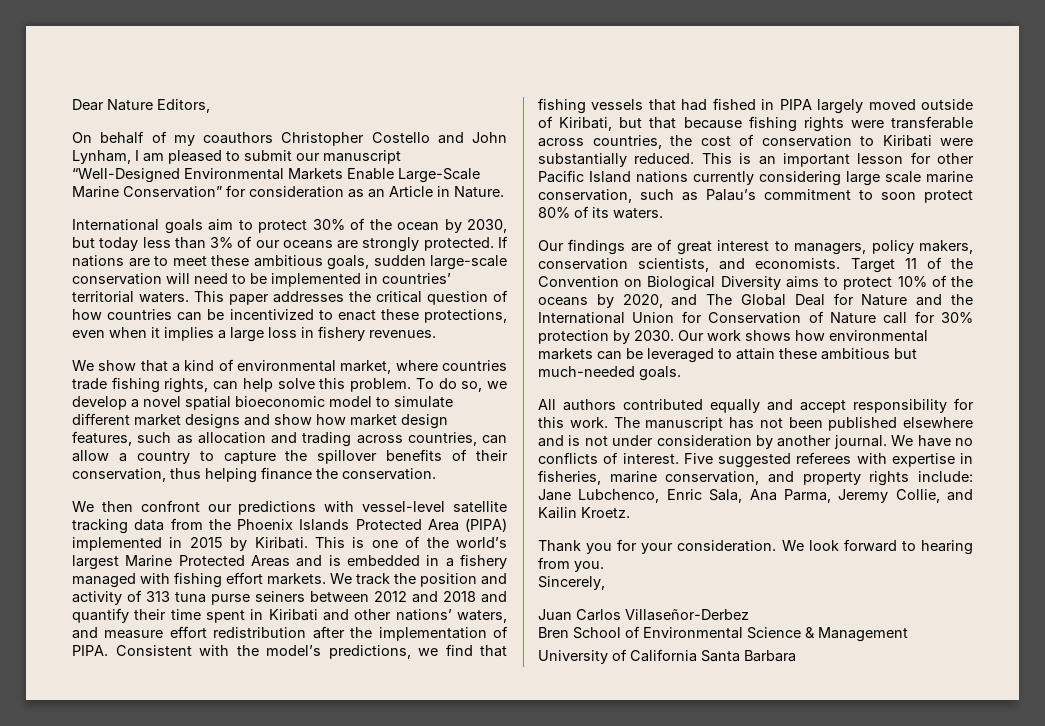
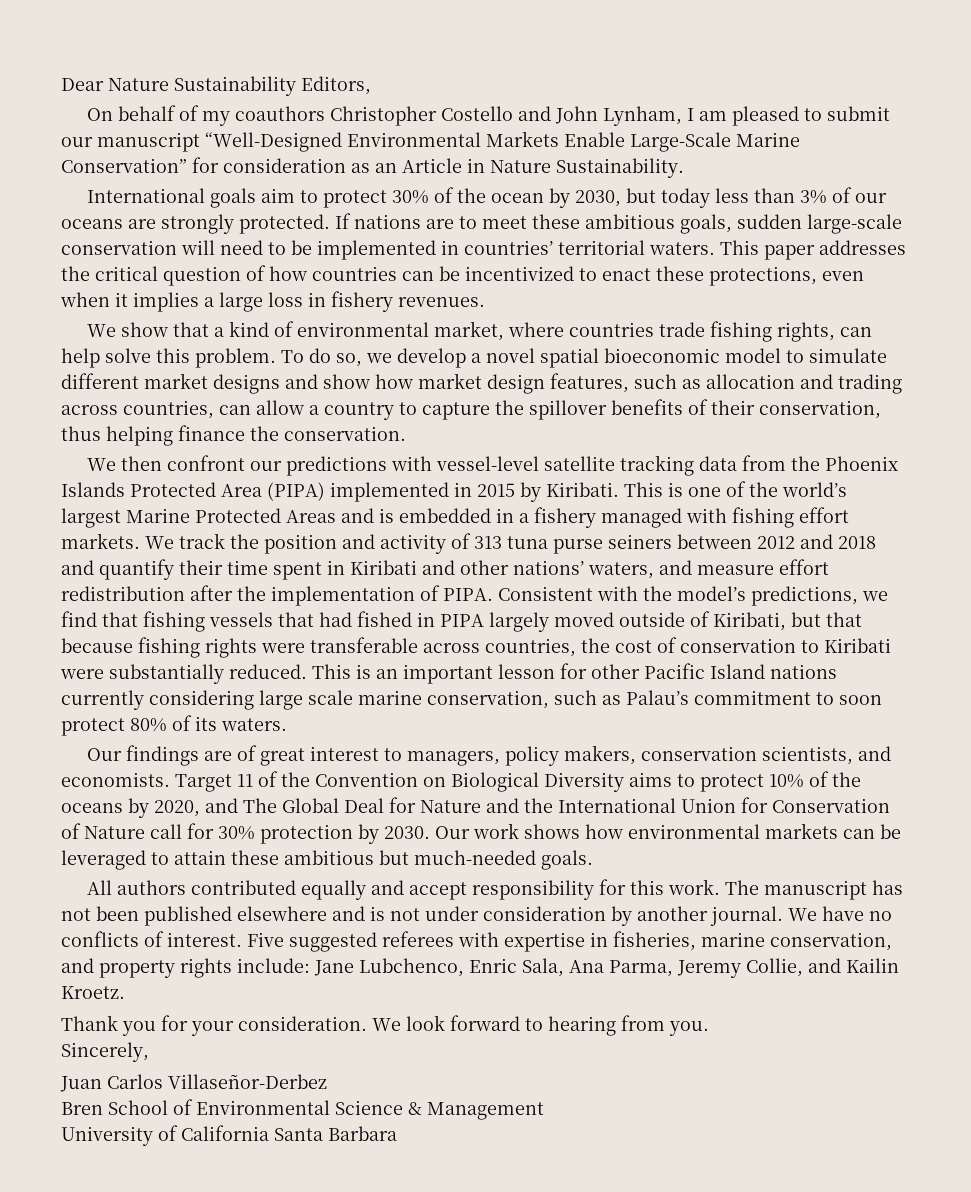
- Dear Nature Editors,
+ Dear Nature Sustainability Editors,
- On behalf of my coauthors Christopher Costello and John Lynham, I am pleased to submit our manuscript “Well-Designed Environmental Markets Enable Large-Scale Marine Conservation” for consideration as an Article in Nature.
+ On behalf of my coauthors Christopher Costello and John Lynham, I am pleased to submit our manuscript “Well-Designed Environmental Markets Enable Large-Scale Marine Conservation” for consideration as an Article in Nature Sustainability.

